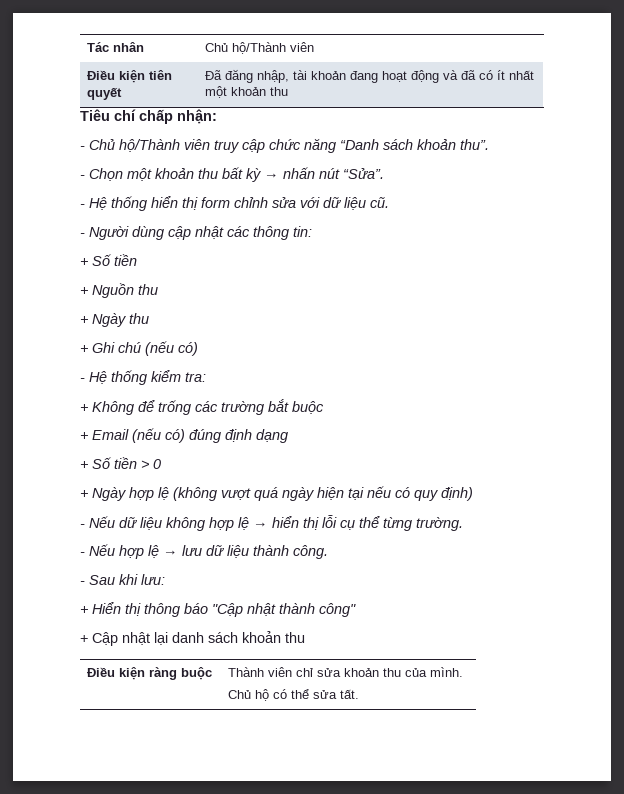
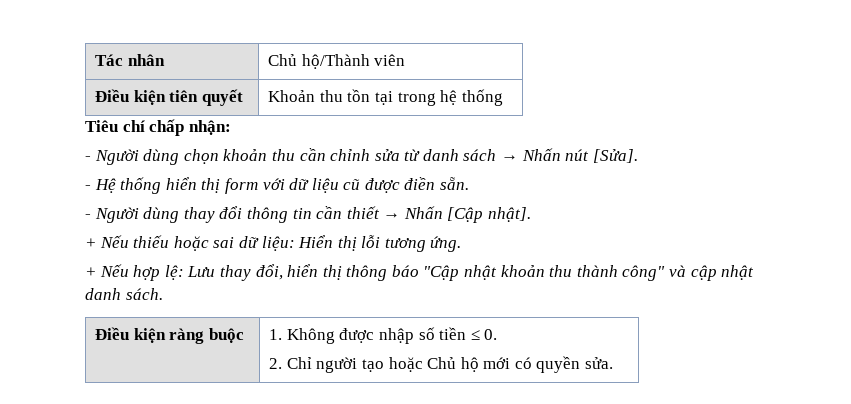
- Điều kiện tiên quyết | Đã đăng nhập, tài khoản đang hoạt động và đã có ít nhất một khoản thu
+ Điều kiện tiên quyết | Khoản thu tồn tại trong hệ thống
- - Chủ hộ/Thành viên truy cập chức năng “Danh sách khoản thu”.
- - Chọn một khoản thu bất kỳ → nhấn nút “Sửa”.
+ - Người dùng chọn khoản thu cần chỉnh sửa từ danh sách → Nhấn nút [Sửa].
- - Hệ thống hiển thị form chỉnh sửa với dữ liệu cũ.
- - Người dùng cập nhật các thông tin:
- + Số tiền
- + Nguồn thu
- + Ngày thu
- + Ghi chú (nếu có)
- - Hệ thống kiểm tra:
- + Không để trống các trường bắt buộc
- + Email (nếu có) đúng định dạng
- + Số tiền > 0
- + Ngày hợp lệ (không vượt quá ngày hiện tại nếu có quy định)
- - Nếu dữ liệu không hợp lệ → hiển thị lỗi cụ thể từng trường.
- - Nếu hợp lệ → lưu dữ liệu thành công.
- - Sau khi lưu:
- + Hiển thị thông báo "Cập nhật thành công"
- + Cập nhật lại danh sách khoản thu
- Điều kiện ràng buộc | Thành viên chỉ sửa khoản thu của mình.
- Chủ hộ có thể sửa tất.
+ - Hệ thống hiển thị form với dữ liệu cũ được điền sẵn.
+ - Người dùng thay đổi thông tin cần thiết → Nhấn [Cập nhật].
+ + Nếu thiếu hoặc sai dữ liệu: Hiển thị lỗi tương ứng.
+ + Nếu hợp lệ: Lưu thay đổi, hiển thị thông báo "Cập nhật khoản thu thành công" và cập nhật danh sách.
+ Điều kiện ràng buộc | 1. Không được nhập số tiền ≤ 0.
+ 2. Chỉ người tạo hoặc Chủ hộ mới có quyền sửa.

